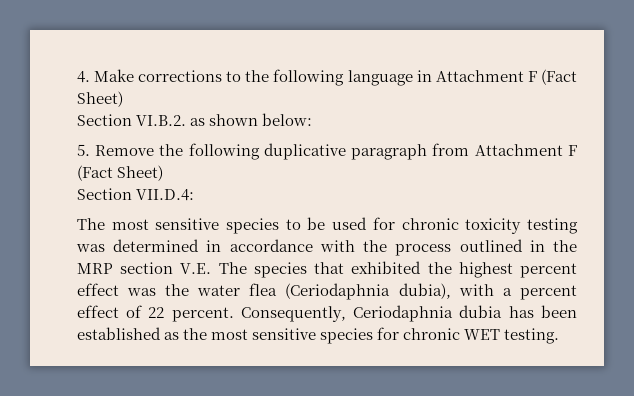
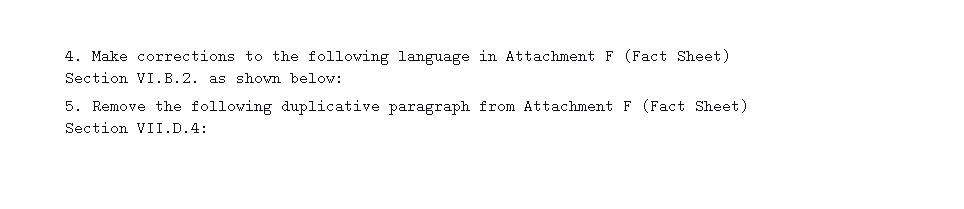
- The most sensitive species to be used for chronic toxicity testing was determined in accordance with the process outlined in the MRP section V.E. The species that exhibited the highest percent effect was the water flea (Ceriodaphnia dubia), with a percent effect of 22 percent. Consequently, Ceriodaphnia dubia has been established as the most sensitive species for chronic WET testing.

